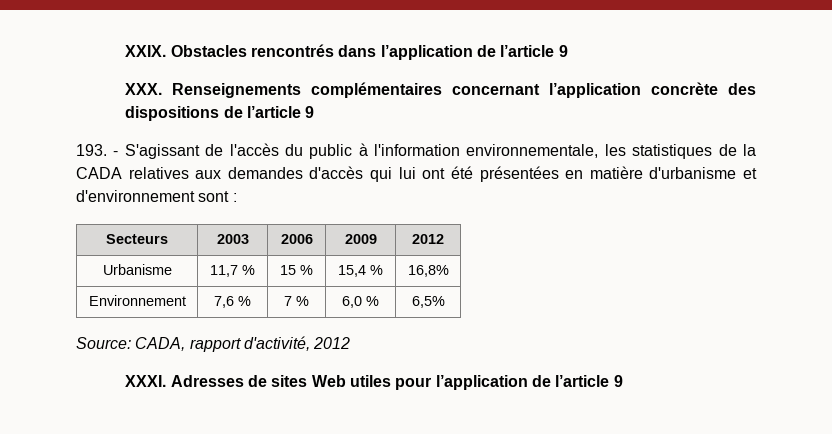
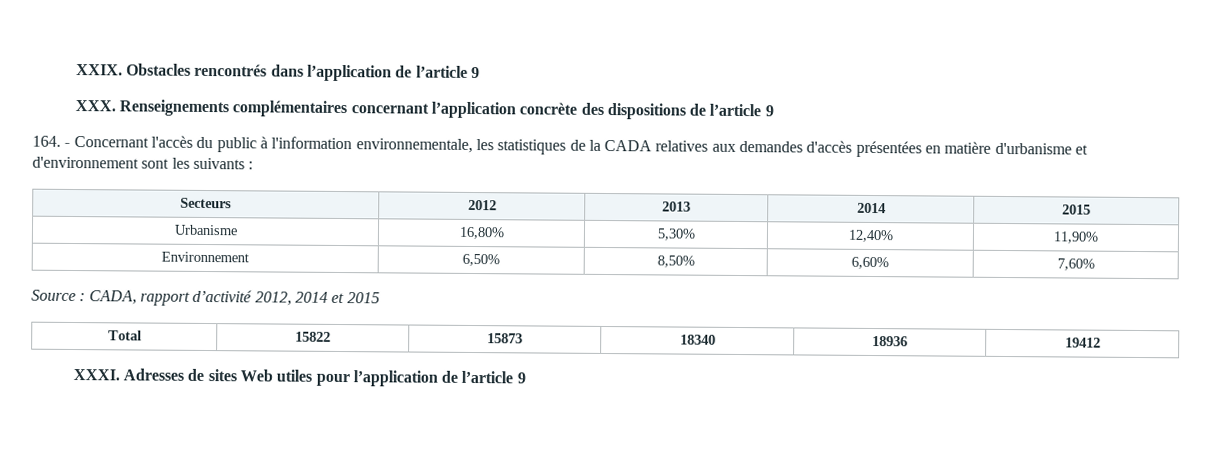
- 193. - S'agissant de l'accès du public à l'information environnementale, les statistiques de la CADA relatives aux demandes d'accès qui lui ont été présentées en matière d'urbanisme et d'environnement sont :
+ 164. - Concernant l'accès du public à l'information environnementale, les statistiques de la CADA relatives aux demandes d'accès présentées en matière d'urbanisme et d'environnement sont les suivants :
- Secteurs | 2003 | 2006 | 2009 | 2012
- Urbanisme | 11,7 % | 15 % | 15,4 % | 16,8%
- Environnement | 7,6 % | 7 % | 6,0 % | 6,5%
- Source: CADA, rapport d'activité, 2012
+ Secteurs | 2012 | 2013 | 2014 | 2015
+ Urbanisme | 16,80% | 5,30% | 12,40% | 11,90%
+ Environnement | 6,50% | 8,50% | 6,60% | 7,60%
+ Source : CADA, rapport d’activité 2012, 2014 et 2015
+ Total | 15822 | 15873 | 18340 | 18936 | 19412

